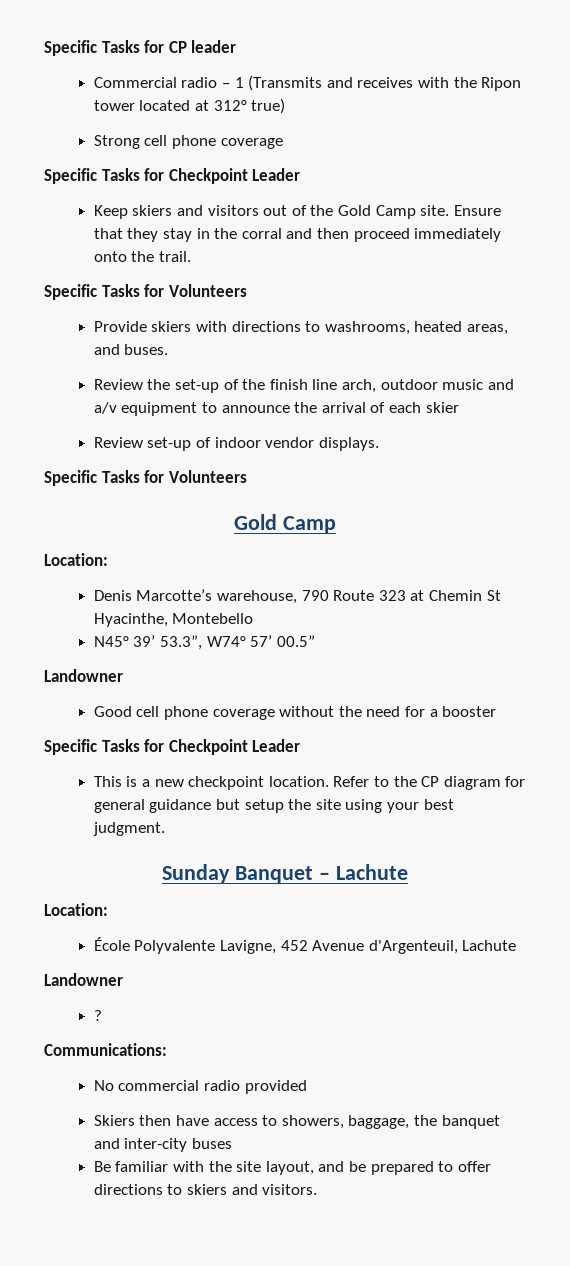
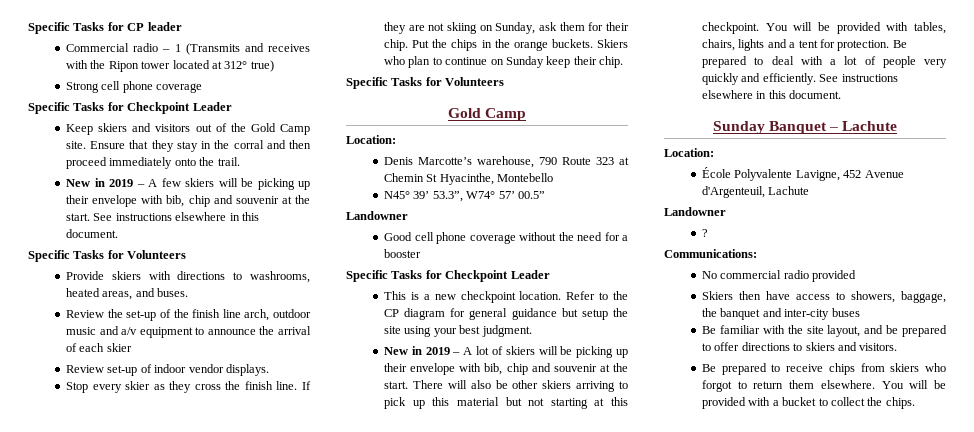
+ New in 2019 – A few skiers will be picking up their envelope with bib, chip and souvenir at the start. See instructions elsewhere in this document.
+ Stop every skier as they cross the finish line. If they are not skiing on Sunday, ask them for their chip. Put the chips in the orange buckets. Skiers who plan to continue on Sunday keep their chip.
+ New in 2019 – A lot of skiers will be picking up their envelope with bib, chip and souvenir at the start. There will also be other skiers arriving to pick up this material but not starting at this checkpoint. You will be provided with tables, chairs, lights and a tent for protection. Be prepared to deal with a lot of people very quickly and efficiently. See instructions elsewhere in this document.
+ Be prepared to receive chips from skiers who forgot to return them elsewhere. You will be provided with a bucket to collect the chips.

